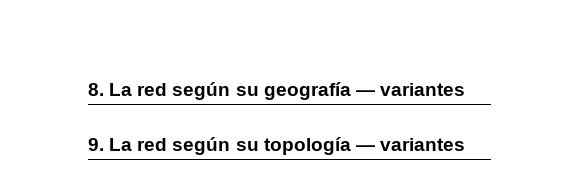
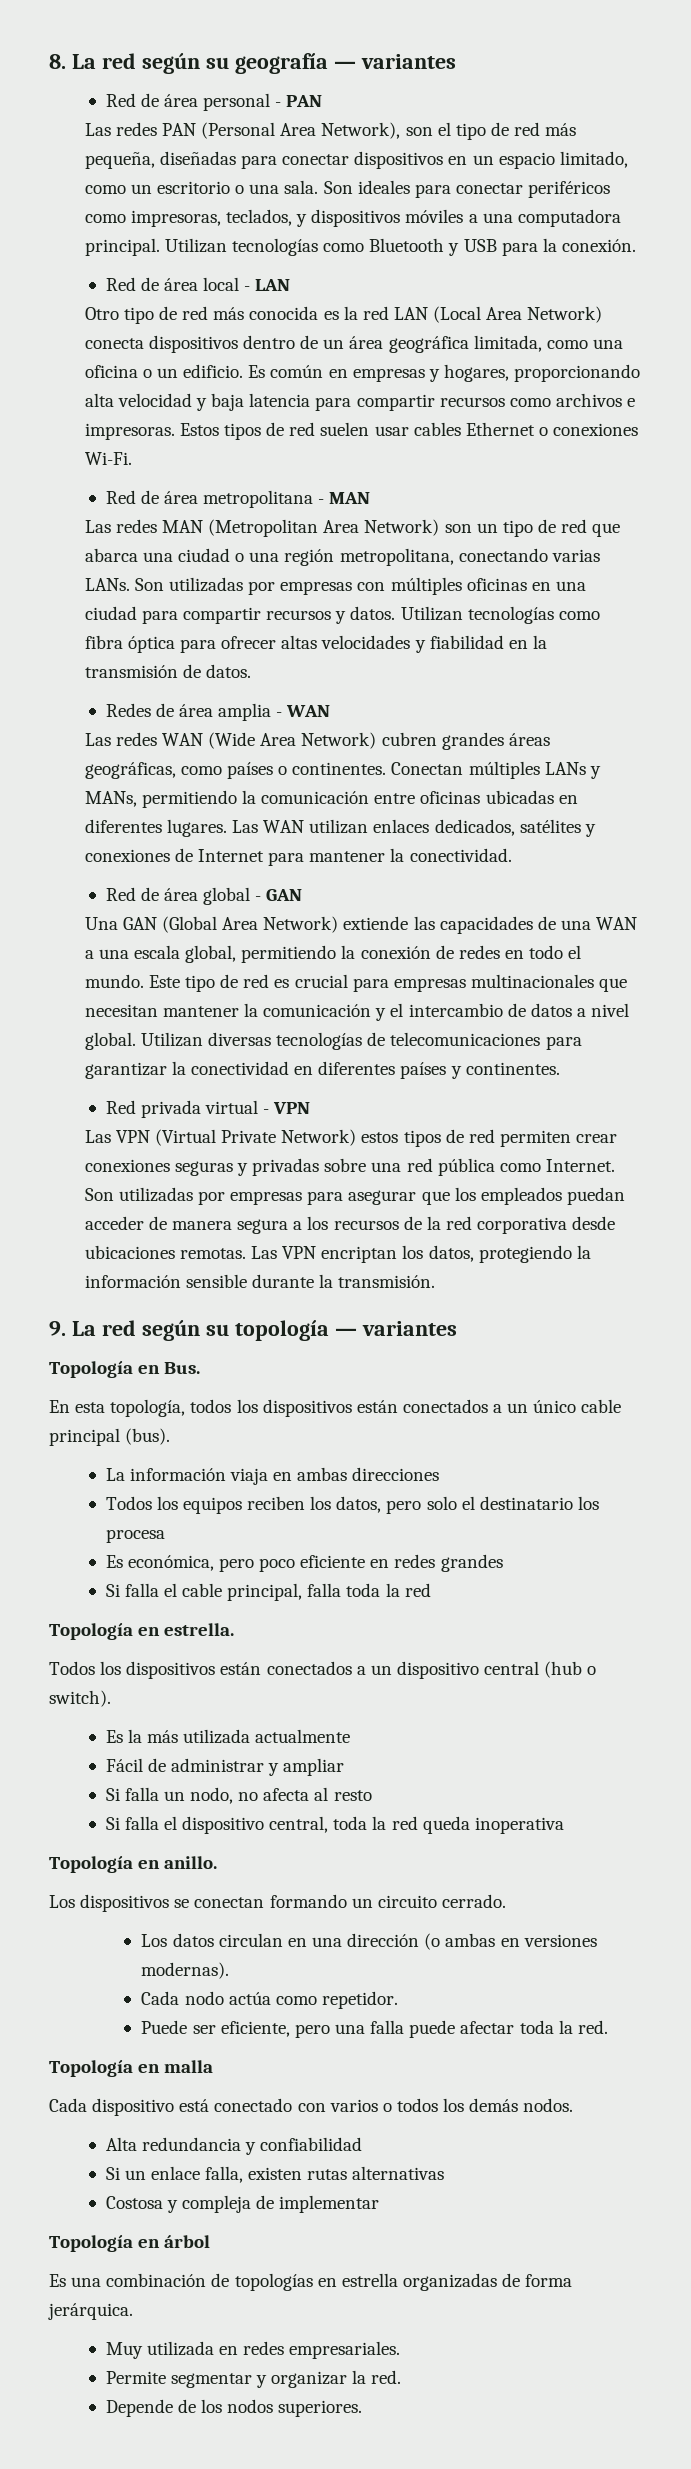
+ Red de área personal - PAN
+ Las redes PAN (Personal Area Network), son el tipo de red más pequeña, diseñadas para conectar dispositivos en un espacio limitado, como un escritorio o una sala. Son ideales para conectar periféricos como impresoras, teclados, y dispositivos móviles a una computadora principal. Utilizan tecnologías como Bluetooth y USB para la conexión.
+ Red de área local - LAN
+ Otro tipo de red más conocida es la red LAN (Local Area Network) conecta dispositivos dentro de un área geográfica limitada, como una oficina o un edificio. Es común en empresas y hogares, proporcionando alta velocidad y baja latencia para compartir recursos como archivos e impresoras. Estos tipos de red suelen usar cables Ethernet o conexiones Wi-Fi.
+ Red de área metropolitana - MAN
+ Las redes MAN (Metropolitan Area Network) son un tipo de red que abarca una ciudad o una región metropolitana, conectando varias LANs. Son utilizadas por empresas con múltiples oficinas en una ciudad para compartir recursos y datos. Utilizan tecnologías como fibra óptica para ofrecer altas velocidades y fiabilidad en la transmisión de datos.
+ Redes de área amplia - WAN
+ Las redes WAN (Wide Area Network) cubren grandes áreas geográficas, como países o continentes. Conectan múltiples LANs y MANs, permitiendo la comunicación entre oficinas ubicadas en diferentes lugares. Las WAN utilizan enlaces dedicados, satélites y conexiones de Internet para mantener la conectividad.
+ Red de área global - GAN
+ Una GAN (Global Area Network) extiende las capacidades de una WAN a una escala global, permitiendo la conexión de redes en todo el mundo. Este tipo de red es crucial para empresas multinacionales que necesitan mantener la comunicación y el intercambio de datos a nivel global. Utilizan diversas tecnologías de telecomunicaciones para garantizar la conectividad en diferentes países y continentes.
+ Red privada virtual - VPN
+ Las VPN (Virtual Private Network) estos tipos de red permiten crear conexiones seguras y privadas sobre una red pública como Internet. Son utilizadas por empresas para asegurar que los empleados puedan acceder de manera segura a los recursos de la red corporativa desde ubicaciones remotas. Las VPN encriptan los datos, protegiendo la información sensible durante la transmisión.
+ Topología en Bus.
+ En esta topología, todos los dispositivos están conectados a un único cable principal (bus).
+ La información viaja en ambas direcciones
+ Todos los equipos reciben los datos, pero solo el destinatario los procesa
+ Es económica, pero poco eficiente en redes grandes
+ Si falla el cable principal, falla toda la red
+ Topología en estrella.
+ Todos los dispositivos están conectados a un dispositivo central (hub o switch).
+ Es la más utilizada actualmente
+ Fácil de administrar y ampliar
+ Si falla un nodo, no afecta al resto
+ Si falla el dispositivo central, toda la red queda inoperativa
+ Topología en anillo.
+ Los dispositivos se conectan formando un circuito cerrado.
+ Los datos circulan en una dirección (o ambas en versiones modernas).
+ Cada nodo actúa como repetidor.
+ Puede ser eficiente, pero una falla puede afectar toda la red.
+ Topología en malla
+ Cada dispositivo está conectado con varios o todos los demás nodos.
+ Alta redundancia y confiabilidad
+ Si un enlace falla, existen rutas alternativas
+ Costosa y compleja de implementar
+ Topología en árbol
+ Es una combinación de topologías en estrella organizadas de forma jerárquica.
+ Muy utilizada en redes empresariales.
+ Permite segmentar y organizar la red.
+ Depende de los nodos superiores.

